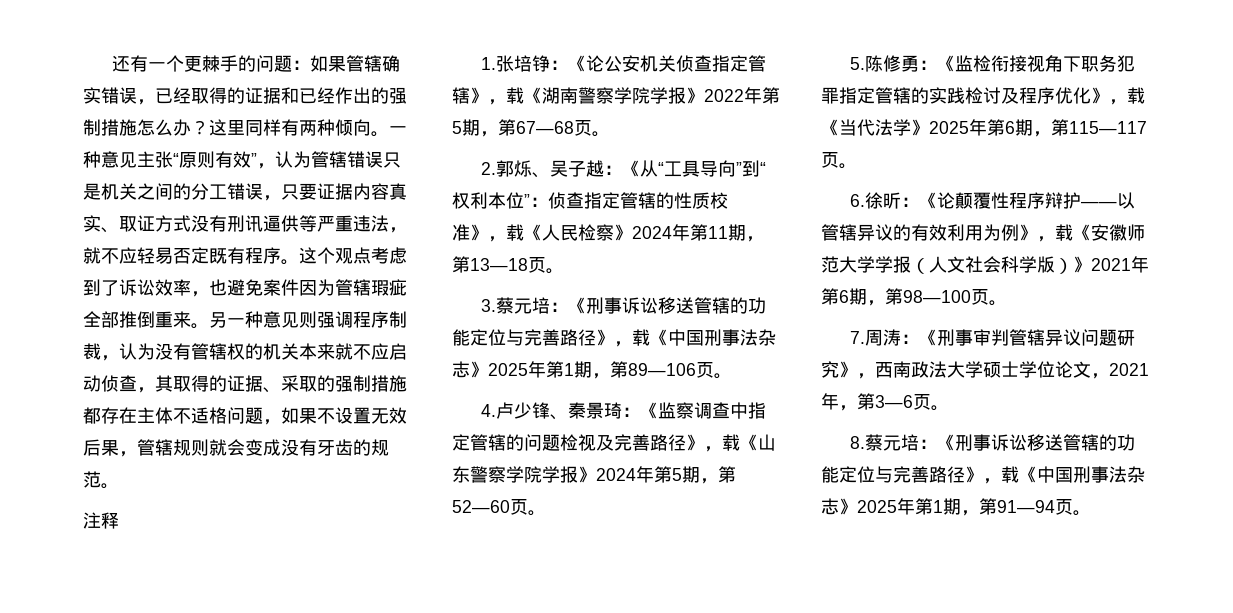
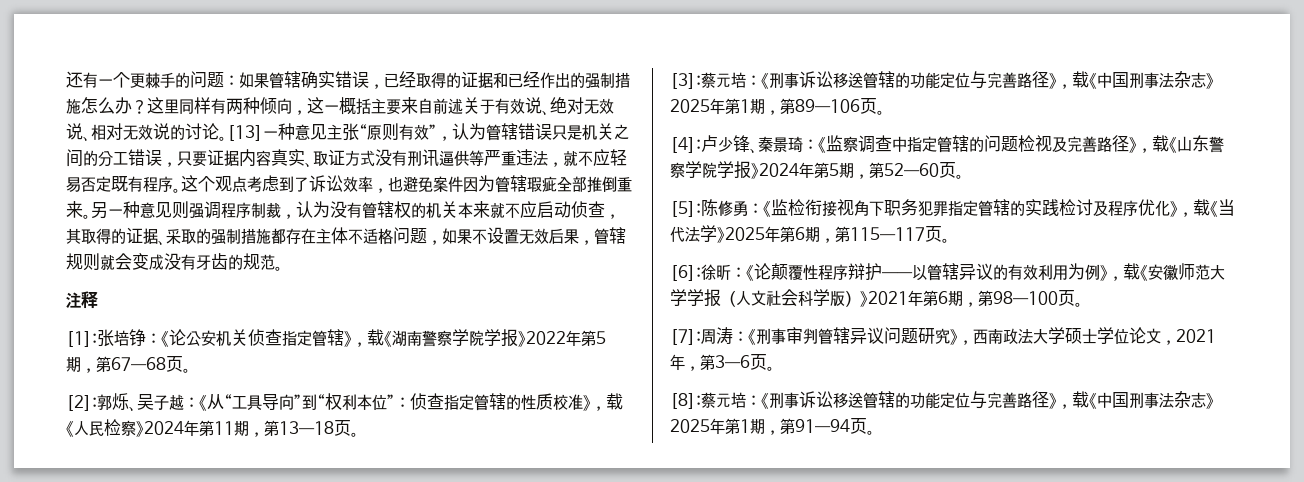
- 这里同样有两种倾向。一种意见主张“原则有效”，认为管辖错误只是机关之间的分工错误，只要证据内容真实、取证方式没有刑讯逼供等严重违法，就不应轻易否定既有程序。
+ 这里同样有两种倾向，这一概括主要来自前述关于有效说、绝对无效说、相对无效说的讨论。[13]一种意见主张“原则有效”，认为管辖错误只是机关之间的分工错误，只要证据内容真实、取证方式没有刑讯逼供等严重违法，就不应轻易否定既有程序。
- 1.张培铮：《论公安机关侦查指定管辖》，载《湖南警察学院学报》2022年第5期，第67—68页。
+ [1]:张培铮：《论公安机关侦查指定管辖》，载《湖南警察学院学报》2022年第5期，第67—68页。
- 2.郭烁、吴子越：《从“工具导向”到“权利本位”：侦查指定管辖的性质校准》，载《人民检察》2024年第11期，第13—18页。
+ [2]:郭烁、吴子越：《从“工具导向”到“权利本位”：侦查指定管辖的性质校准》，载《人民检察》2024年第11期，第13—18页。
- 3.蔡元培：《刑事诉讼移送管辖的功能定位与完善路径》，载《中国刑事法杂志》2025年第1期，第89—106页。
+ [3]:蔡元培：《刑事诉讼移送管辖的功能定位与完善路径》，载《中国刑事法杂志》2025年第1期，第89—106页。
- 4.卢少锋、秦景琦：《监察调查中指定管辖的问题检视及完善路径》，载《山东警察学院学报》2024年第5期，第52—60页。
+ [4]:卢少锋、秦景琦：《监察调查中指定管辖的问题检视及完善路径》，载《山东警察学院学报》2024年第5期，第52—60页。
- 5.陈修勇：《监检衔接视角下职务犯罪指定管辖的实践检讨及程序优化》，载《当代法学》2025年第6期，第115—117页。
+ [5]:陈修勇：《监检衔接视角下职务犯罪指定管辖的实践检讨及程序优化》，载《当代法学》2025年第6期，第115—117页。
- 6.徐昕：《论颠覆性程序辩护——以管辖异议的有效利用为例》，载《安徽师范大学学报（人文社会科学版）》2021年第6期，第98—100页。
+ [6]:徐昕：《论颠覆性程序辩护——以管辖异议的有效利用为例》，载《安徽师范大学学报（人文社会科学版）》2021年第6期，第98—100页。
- 7.周涛：《刑事审判管辖异议问题研究》，西南政法大学硕士学位论文，2021年，第3—6页。
+ [7]:周涛：《刑事审判管辖异议问题研究》，西南政法大学硕士学位论文，2021年，第3—6页。
- 8.蔡元培：《刑事诉讼移送管辖的功能定位与完善路径》，载《中国刑事法杂志》2025年第1期，第91—94页。
+ [8]:蔡元培：《刑事诉讼移送管辖的功能定位与完善路径》，载《中国刑事法杂志》2025年第1期，第91—94页。

